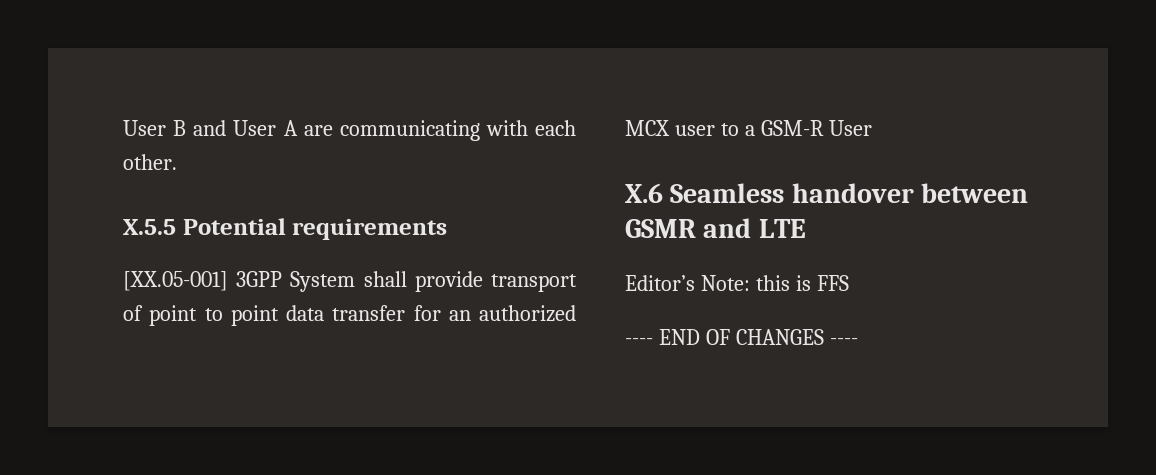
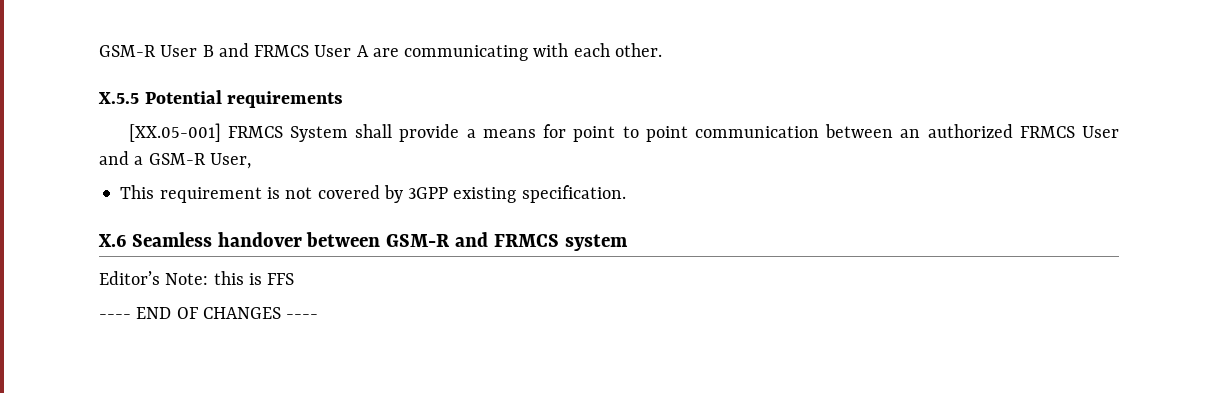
- User B and User A are communicating with each other.
+ GSM-R User B and FRMCS User A are communicating with each other.
- [XX.05-001] 3GPP System shall provide transport of point to point data transfer for an authorized MCX user to a GSM-R User
+ [XX.05-001] FRMCS System shall provide a means for point to point communication between an authorized FRMCS User and a GSM-R User,
+ This requirement is not covered by 3GPP existing specification.
- X.6 Seamless handover between GSMR and LTE
+ X.6 Seamless handover between GSM-R and FRMCS system

